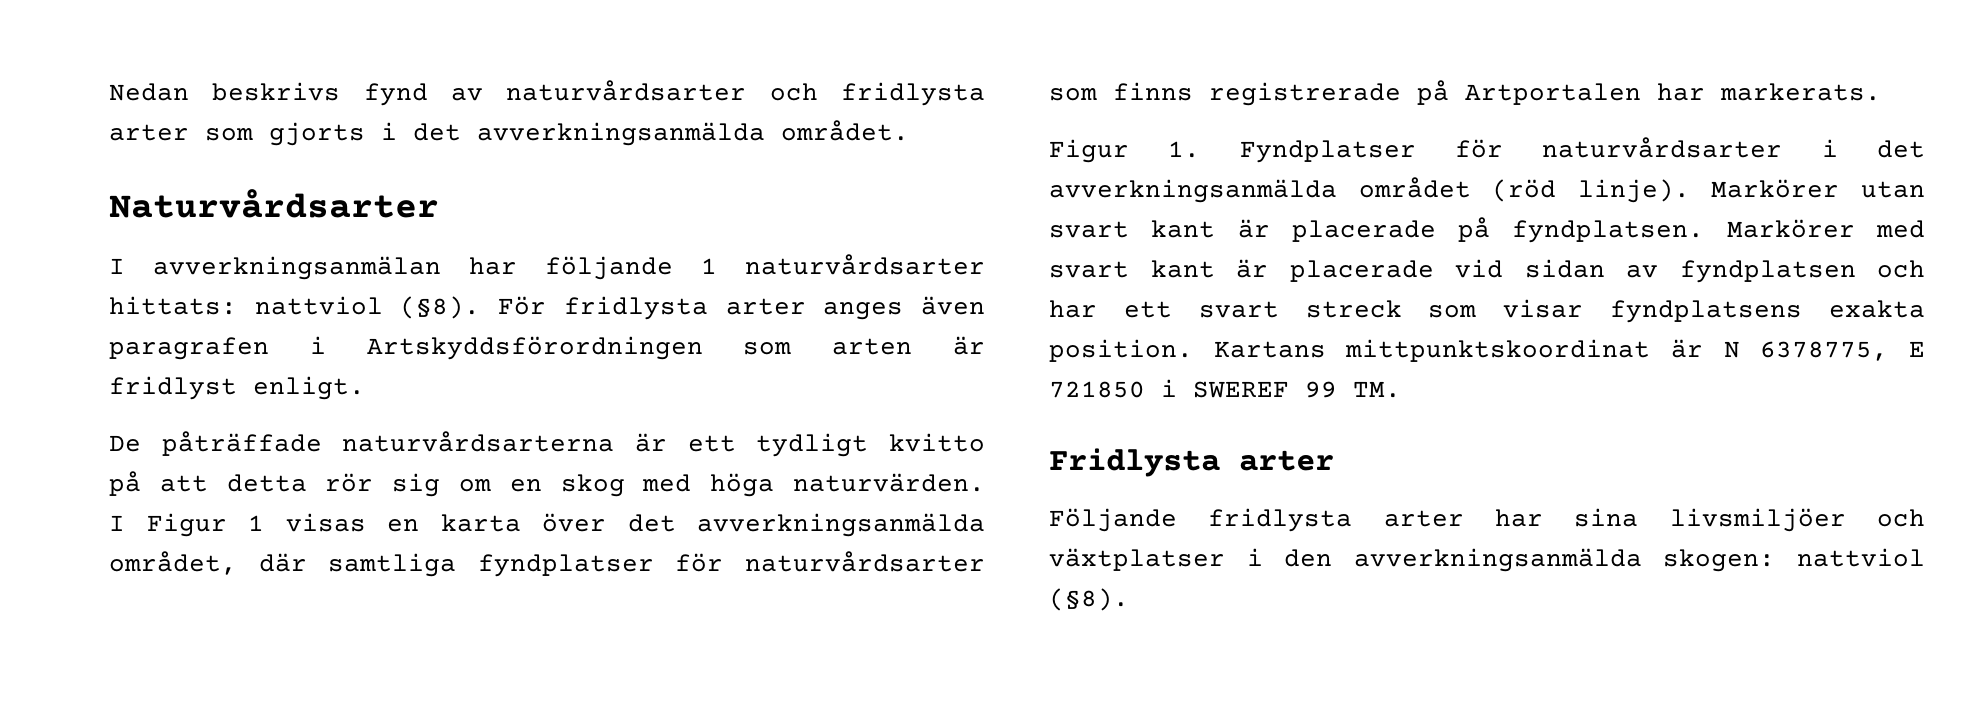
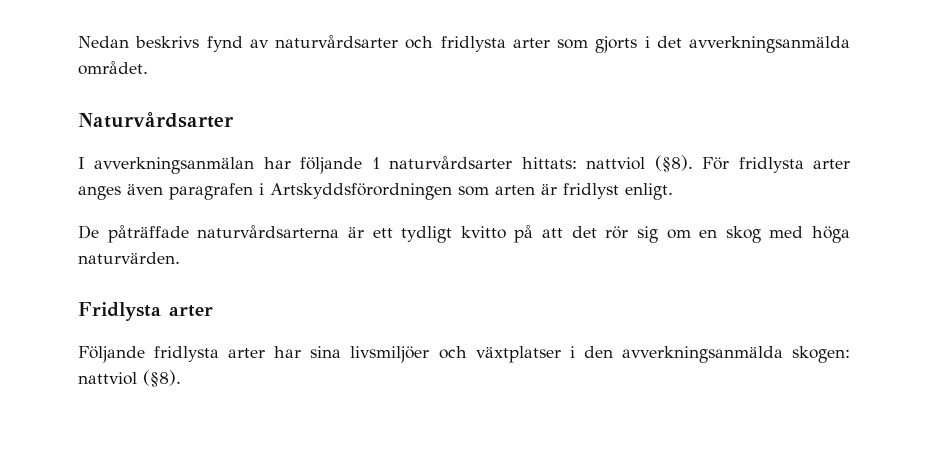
- De påträffade naturvårdsarterna är ett tydligt kvitto på att detta rör sig om en skog med höga naturvärden. I Figur 1 visas en karta över det avverkningsanmälda området, där samtliga fyndplatser för naturvårdsarter som finns registrerade på Artportalen har markerats.
- Figur 1. Fyndplatser för naturvårdsarter i det avverkningsanmälda området (röd linje). Markörer utan svart kant är placerade på fyndplatsen. Markörer med svart kant är placerade vid sidan av fyndplatsen och har ett svart streck som visar fyndplatsens exakta position. Kartans mittpunktskoordinat är N 6378775, E 721850 i SWEREF 99 TM.
+ De påträffade naturvårdsarterna är ett tydligt kvitto på att det rör sig om en skog med höga naturvärden.

